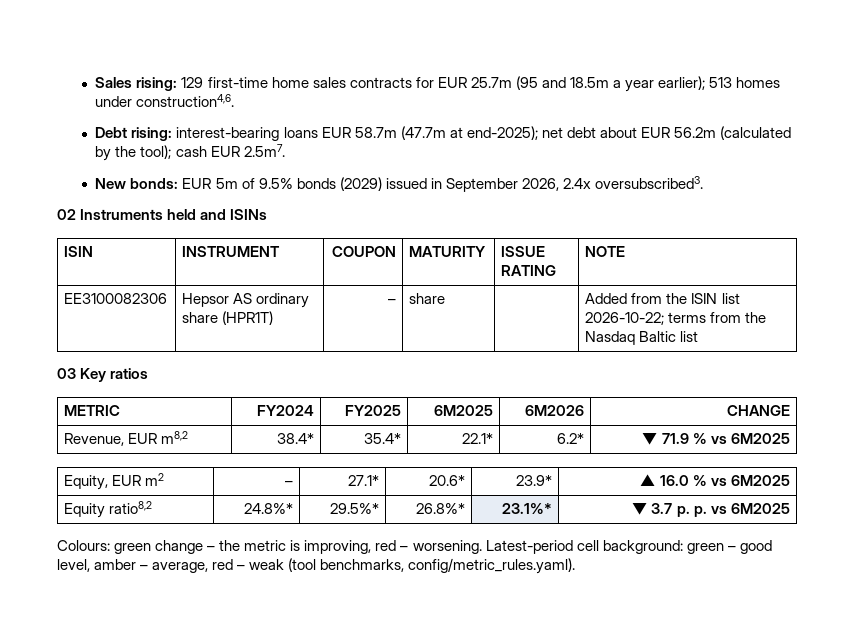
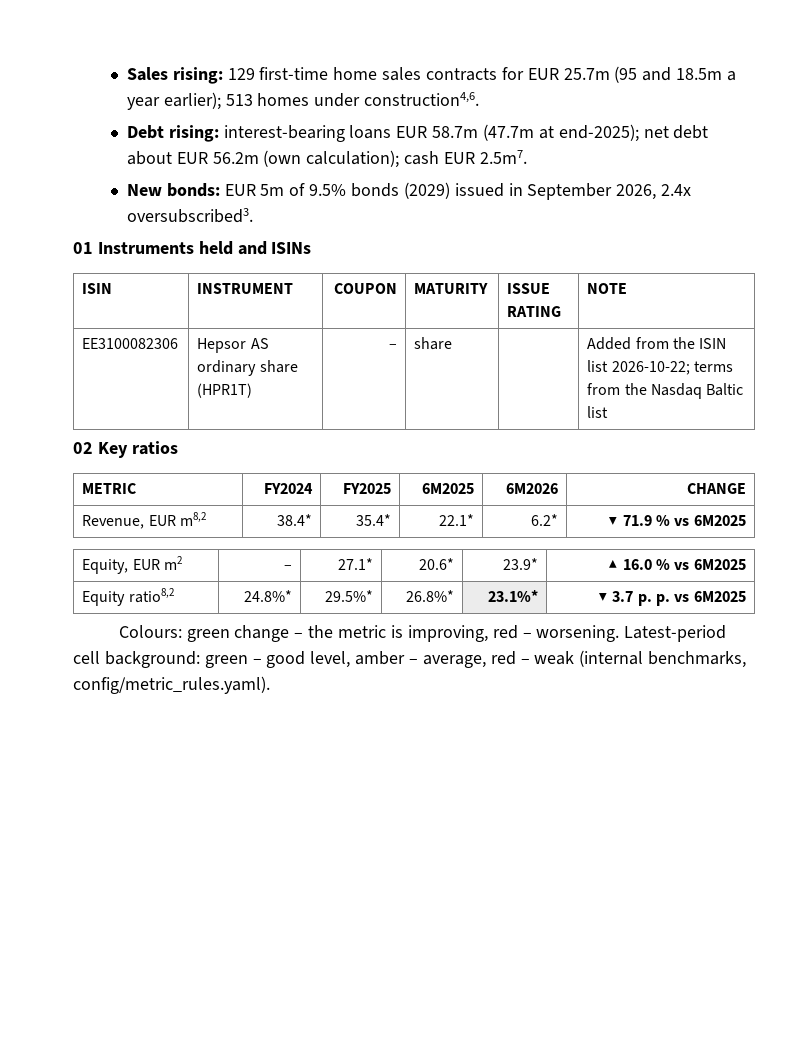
- Debt rising: interest-bearing loans EUR 58.7m (47.7m at end-2025); net debt about EUR 56.2m (calculated by the tool); cash EUR 2.5m7.
+ Debt rising: interest-bearing loans EUR 58.7m (47.7m at end-2025); net debt about EUR 56.2m (own calculation); cash EUR 2.5m7.
- 02 Instruments held and ISINs
+ 01 Instruments held and ISINs
- 03 Key ratios
+ 02 Key ratios
- Latest-period cell background: green – good level, amber – average, red – weak (tool benchmarks, config/metric_rules.yaml).
+ Latest-period cell background: green – good level, amber – average, red – weak (internal benchmarks, config/metric_rules.yaml).

